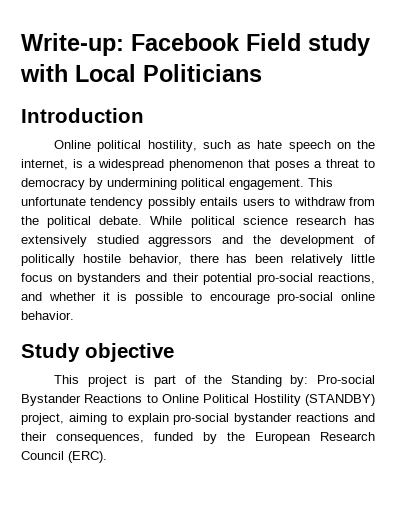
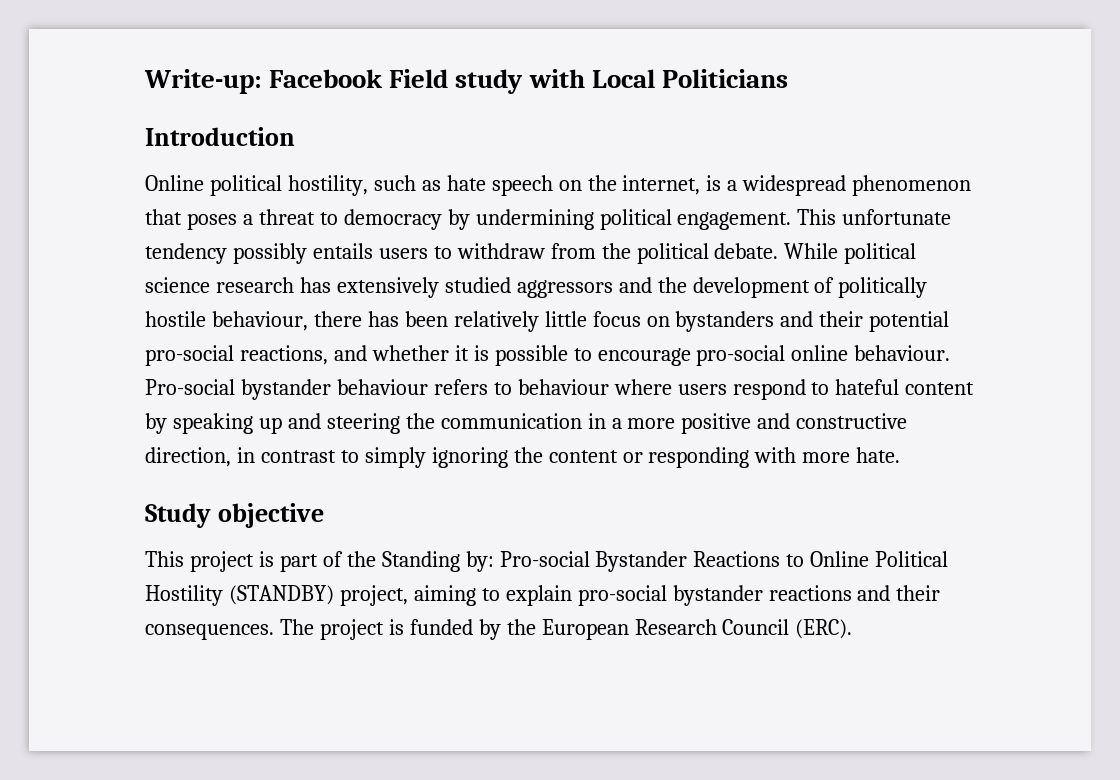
- While political science research has extensively studied aggressors and the development of politically hostile behavior, there has been relatively little focus on bystanders and their potential pro-social reactions, and whether it is possible to encourage pro-social online behavior.
+ While political science research has extensively studied aggressors and the development of politically hostile behaviour, there has been relatively little focus on bystanders and their potential pro-social reactions, and whether it is possible to encourage pro-social online behaviour. Pro-social bystander behaviour refers to behaviour where users respond to hateful content by speaking up and steering the communication in a more positive and constructive direction, in contrast to simply ignoring the content or responding with more hate.
- This project is part of the Standing by: Pro-social Bystander Reactions to Online Political Hostility (STANDBY) project, aiming to explain pro-social bystander reactions and their consequences, funded by the European Research Council (ERC).
+ This project is part of the Standing by: Pro-social Bystander Reactions to Online Political Hostility (STANDBY) project, aiming to explain pro-social bystander reactions and their consequences. The project is funded by the European Research Council (ERC).

